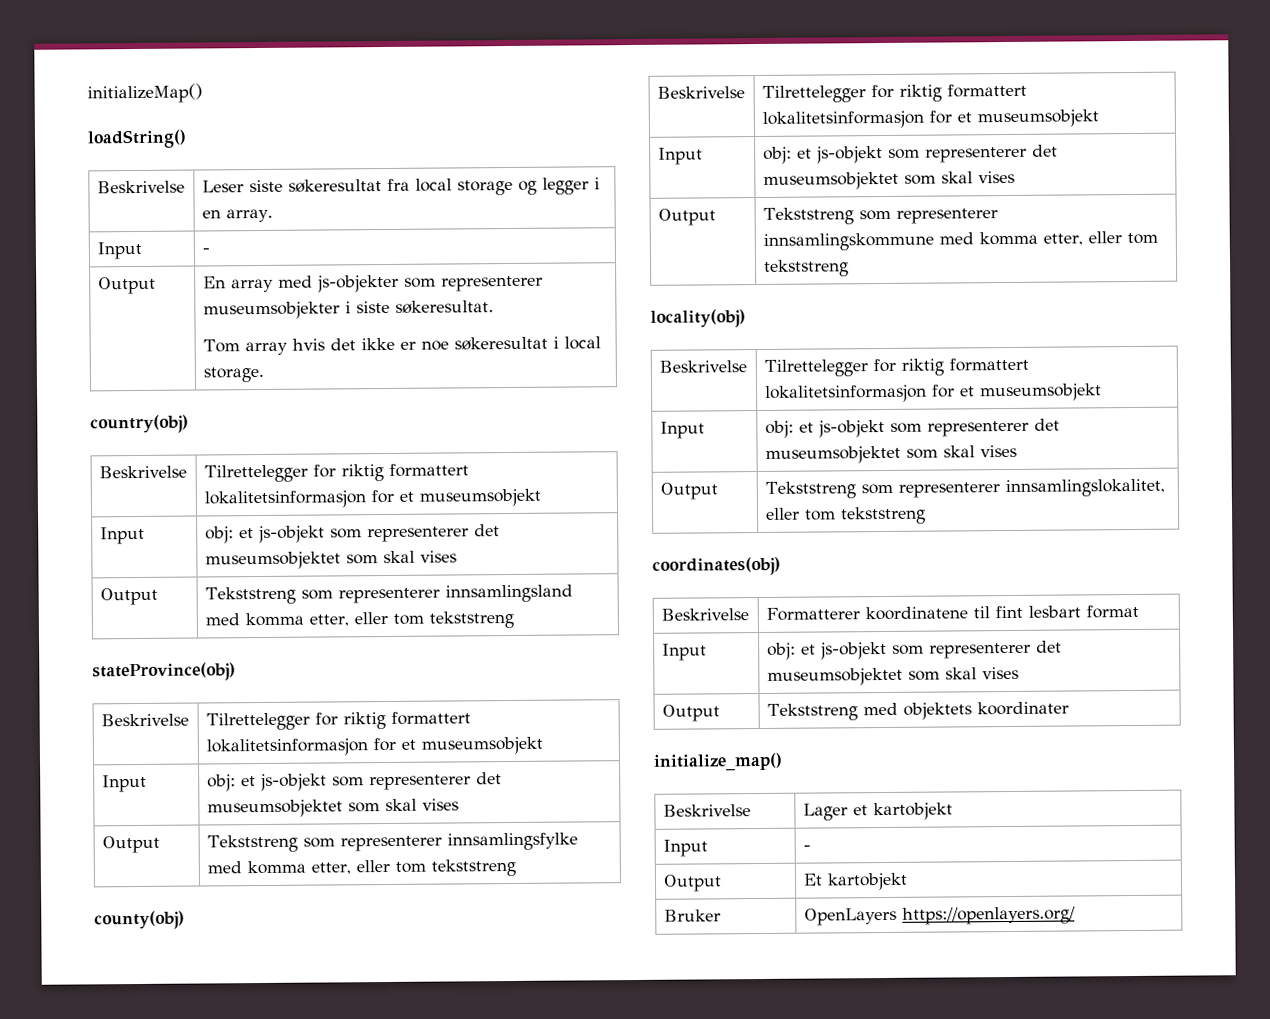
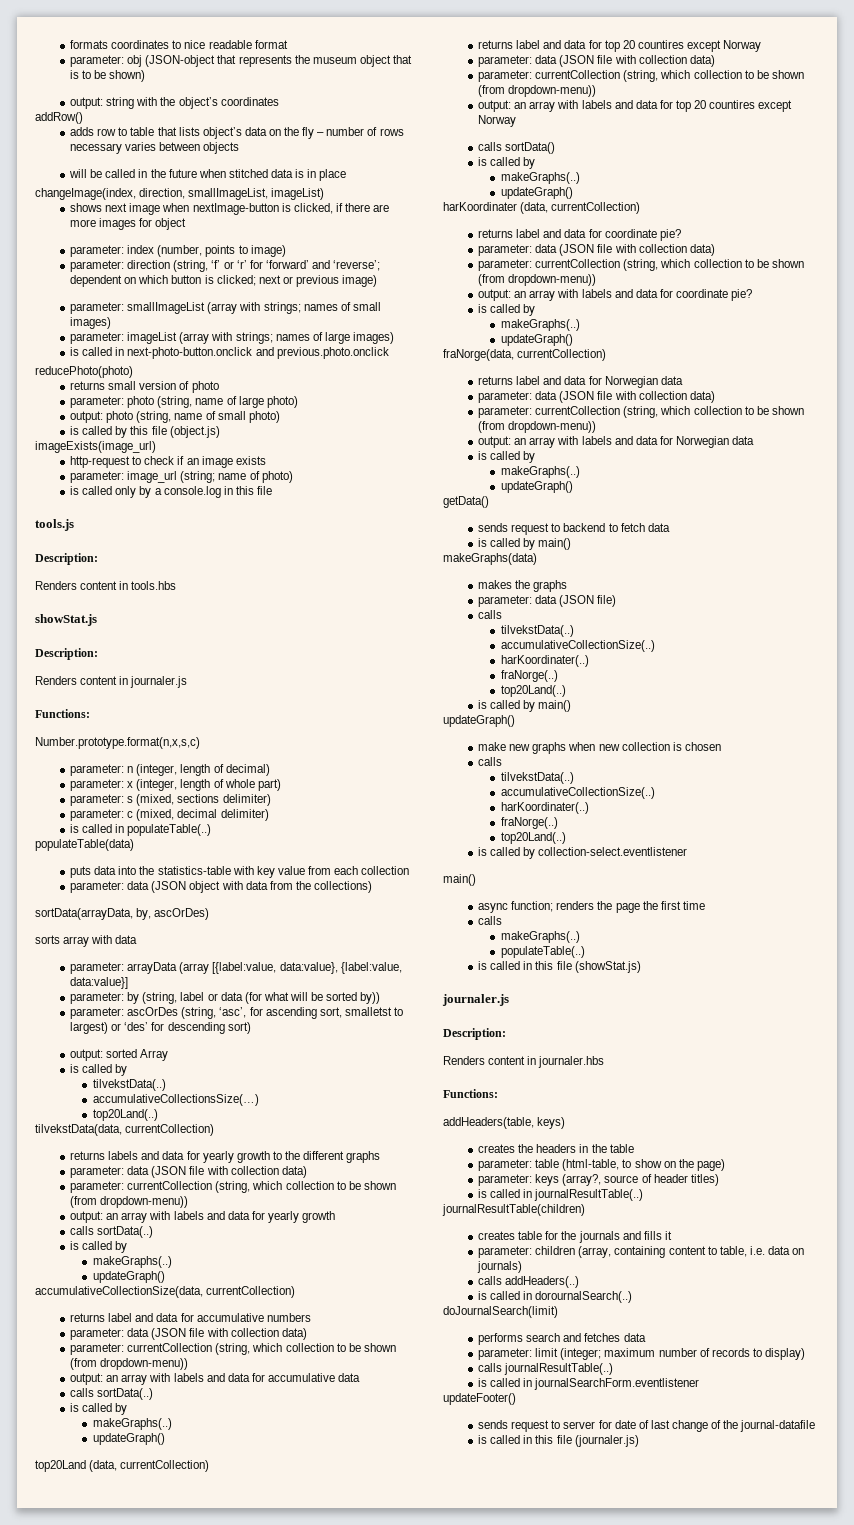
- initializeMap()
- loadString()
- Beskrivelse | Leser siste søkeresultat fra local storage og legger i en array.
- Input | -
- Output | En array med js-objekter som representerer museumsobjekter i siste søkeresultat.
- Tom array hvis det ikke er noe søkeresultat i local storage.
- country(obj)
- Beskrivelse | Tilrettelegger for riktig formattert lokalitetsinformasjon for et museumsobjekt
- Input | obj: et js-objekt som representerer det museumsobjektet som skal vises
- Output | Tekststreng som representerer innsamlingsland med komma etter, eller tom tekststreng
- stateProvince(obj)
- Beskrivelse | Tilrettelegger for riktig formattert lokalitetsinformasjon for et museumsobjekt
- Input | obj: et js-objekt som representerer det museumsobjektet som skal vises
- Output | Tekststreng som representerer innsamlingsfylke med komma etter, eller tom tekststreng
- county(obj)
- Beskrivelse | Tilrettelegger for riktig formattert lokalitetsinformasjon for et museumsobjekt
- Input | obj: et js-objekt som representerer det museumsobjektet som skal vises
- Output | Tekststreng som representerer innsamlingskommune med komma etter, eller tom tekststreng
- locality(obj)
- Beskrivelse | Tilrettelegger for riktig formattert lokalitetsinformasjon for et museumsobjekt
- Input | obj: et js-objekt som representerer det museumsobjektet som skal vises
- Output | Tekststreng som representerer innsamlingslokalitet, eller tom tekststreng
- coordinates(obj)
- Beskrivelse | Formatterer koordinatene til fint lesbart format
- Input | obj: et js-objekt som representerer det museumsobjektet som skal vises
- Output | Tekststreng med objektets koordinater
- initialize_map()
- Beskrivelse | Lager et kartobjekt
- Input | -
- Output | Et kartobjekt
- Bruker | OpenLayers https://openlayers.org/
+ formats coordinates to nice readable format
+ parameter: obj (JSON-object that represents the museum object that is to be shown)
+ output: string with the object’s coordinates
+ addRow()
+ adds row to table that lists object’s data on the fly – number of rows necessary varies between objects
+ will be called in the future when stitched data is in place
+ changeImage(index, direction, smallImageList, imageList)
+ shows next image when nextImage-button is clicked, if there are more images for object
+ parameter: index (number, points to image)
+ parameter: direction (string, ‘f’ or ‘r’ for ‘forward’ and ‘reverse’; dependent on which button is clicked; next or previous image)
+ parameter: smallImageList (array with strings; names of small images)
+ parameter: imageList (array with strings; names of large images)
+ is called in next-photo-button.onclick and previous.photo.onclick
+ reducePhoto(photo)
+ returns small version of photo
+ parameter: photo (string, name of large photo)
+ output: photo (string, name of small photo)
+ is called by this file (object.js)
+ imageExists(image_url)
+ http-request to check if an image exists
+ parameter: image_url (string; name of photo)
+ is called only by a console.log in this file
+ tools.js
+ Description:
+ Renders content in tools.hbs
+ showStat.js
+ Description:
+ Renders content in journaler.js
+ Functions:
+ Number.prototype.format(n,x,s,c)
+ parameter: n (integer, length of decimal)
+ parameter: x (integer, length of whole part)
+ parameter: s (mixed, sections delimiter)
+ parameter: c (mixed, decimal delimiter)
+ is called in populateTable(..)
+ populateTable(data)
+ puts data into the statistics-table with key value from each collection
+ parameter: data (JSON object with data from the collections)
+ sortData(arrayData, by, ascOrDes)
+ sorts array with data
+ parameter: arrayData (array [{label:value, data:value}, {label:value, data:value}]
+ parameter: by (string, label or data (for what will be sorted by))
+ parameter: ascOrDes (string, ‘asc’, for ascending sort, smalletst to largest) or ‘des’ for descending sort)
+ output: sorted Array
+ is called by
+ tilvekstData(..)
+ accumulativeCollectionsSize(…)
+ top20Land(..)
+ tilvekstData(data, currentCollection)
+ returns labels and data for yearly growth to the different graphs
+ parameter: data (JSON file with collection data)
+ parameter: currentCollection (string, which collection to be shown (from dropdown-menu))
+ output: an array with labels and data for yearly growth
+ calls sortData(..)
+ is called by
+ makeGraphs(..)
+ updateGraph()
+ accumulativeCollectionSize(data, currentCollection)
+ returns label and data for accumulative numbers
+ parameter: data (JSON file with collection data)
+ parameter: currentCollection (string, which collection to be shown (from dropdown-menu))
+ output: an array with labels and data for accumulative data
+ calls sortData(..)
+ is called by
+ makeGraphs(..)
+ updateGraph()
+ top20Land (data, currentCollection)
+ returns label and data for top 20 countires except Norway
+ parameter: data (JSON file with collection data)
+ parameter: currentCollection (string, which collection to be shown (from dropdown-menu))
+ output: an array with labels and data for top 20 countires except Norway
+ calls sortData()
+ is called by
+ makeGraphs(..)
+ updateGraph()
+ harKoordinater (data, currentCollection)
+ returns label and data for coordinate pie?
+ parameter: data (JSON file with collection data)
+ parameter: currentCollection (string, which collection to be shown (from dropdown-menu))
+ output: an array with labels and data for coordinate pie?
+ is called by
+ makeGraphs(..)
+ updateGraph()
+ fraNorge(data, currentCollection)
+ returns label and data for Norwegian data
+ parameter: data (JSON file with collection data)
+ parameter: currentCollection (string, which collection to be shown (from dropdown-menu))
+ output: an array with labels and data for Norwegian data
+ is called by
+ makeGraphs(..)
+ updateGraph()
+ getData()
+ sends request to backend to fetch data
+ is called by main()
+ makeGraphs(data)
+ makes the graphs
+ parameter: data (JSON file)
+ calls
+ tilvekstData(..)
+ accumulativeCollectionSize(..)
+ harKoordinater(..)
+ fraNorge(..)
+ top20Land(..)
+ is called by main()
+ updateGraph()
+ make new graphs when new collection is chosen
+ calls
+ tilvekstData(..)
+ accumulativeCollectionSize(..)
+ harKoordinater(..)
+ fraNorge(..)
+ top20Land(..)
+ is called by collection-select.eventlistener
+ main()
+ async function; renders the page the first time
+ calls
+ makeGraphs(..)
+ populateTable(..)
+ is called in this file (showStat.js)
+ journaler.js
+ Description:
+ Renders content in journaler.hbs
+ Functions:
+ addHeaders(table, keys)
+ creates the headers in the table
+ parameter: table (html-table, to show on the page)
+ parameter: keys (array?, source of header titles)
+ is called in journalResultTable(..)
+ journalResultTable(children)
+ creates table for the journals and fills it
+ parameter: children (array, containing content to table, i.e. data on journals)
+ calls addHeaders(..)
+ is called in dorournalSearch(..)
+ doJournalSearch(limit)
+ performs search and fetches data
+ parameter: limit (integer; maximum number of records to display)
+ calls journalResultTable(..)
+ is called in journalSearchForm.eventlistener
+ updateFooter()
+ sends request to server for date of last change of the journal-datafile
+ is called in this file (journaler.js)

